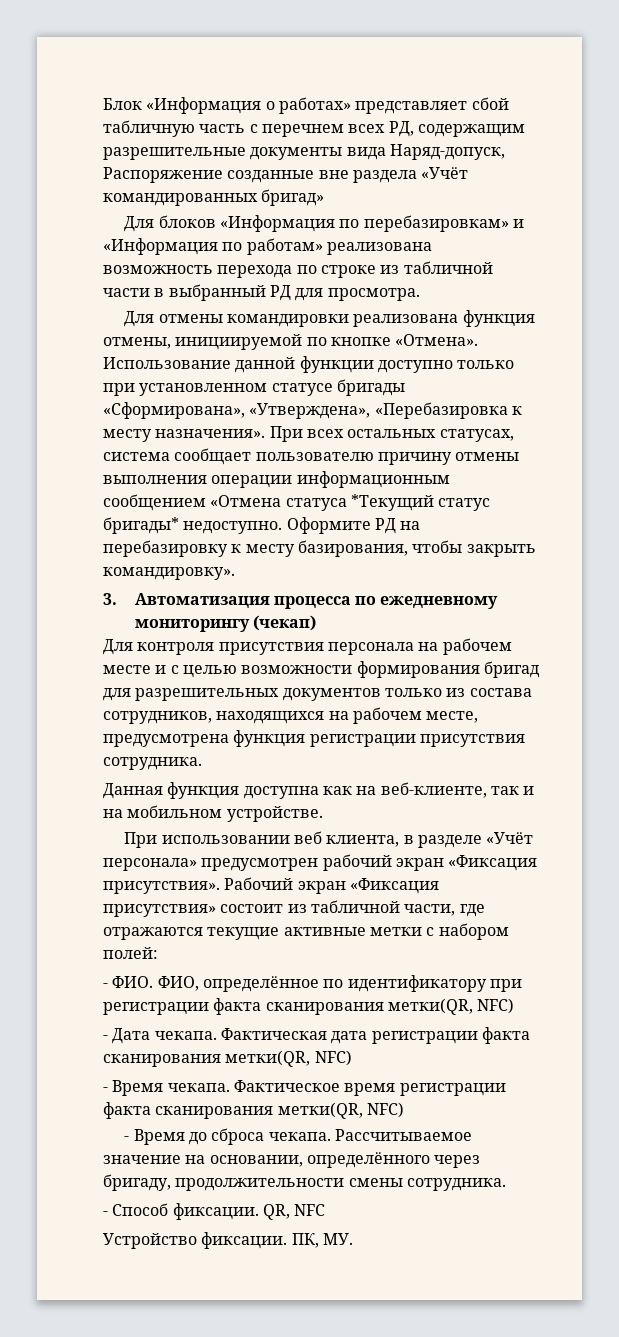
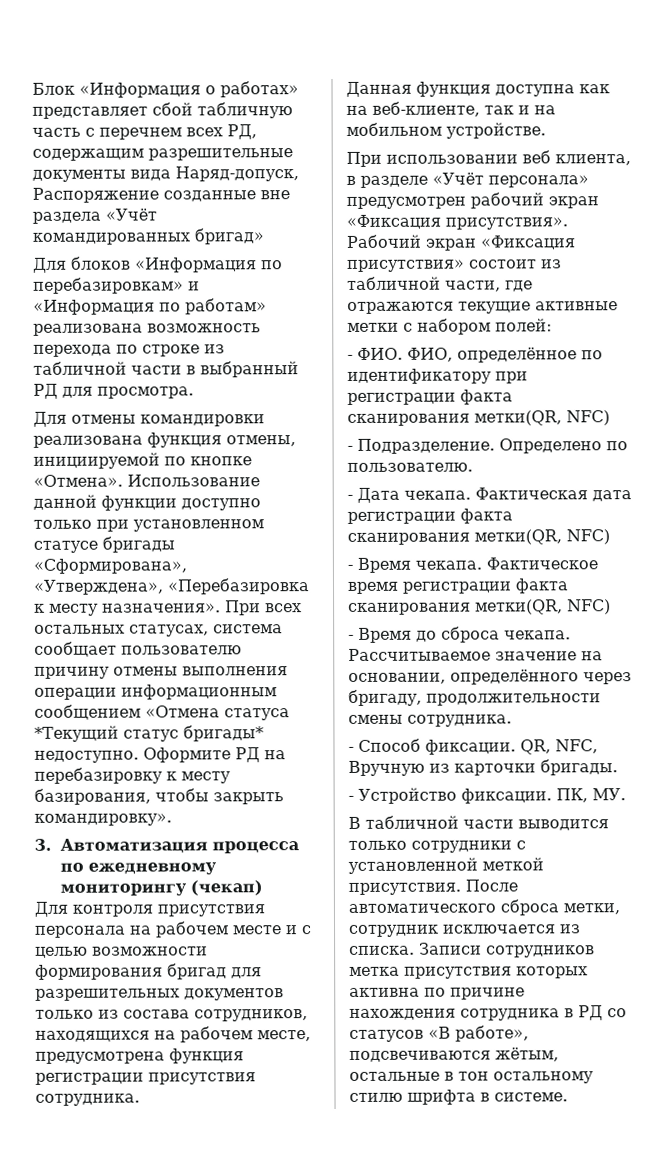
+ - Подразделение. Определено по пользователю.
- QR, NFC
- Устройство фиксации. ПК, МУ.
+ QR, NFC, Вручную из карточки бригады.
+ - Устройство фиксации. ПК, МУ.
+ В табличной части выводится только сотрудники с установленной меткой присутствия. После автоматического сброса метки, сотрудник исключается из списка. Записи сотрудников метка присутствия которых активна по причине нахождения сотрудника в РД со статусов «В работе», подсвечиваются жётым, остальные в тон остальному стилю шрифта в системе.

